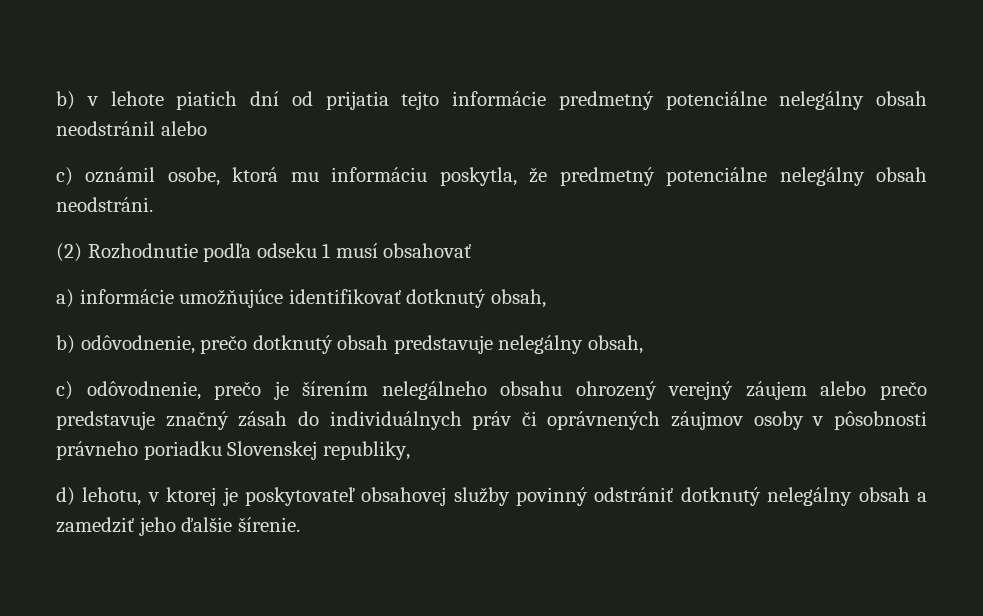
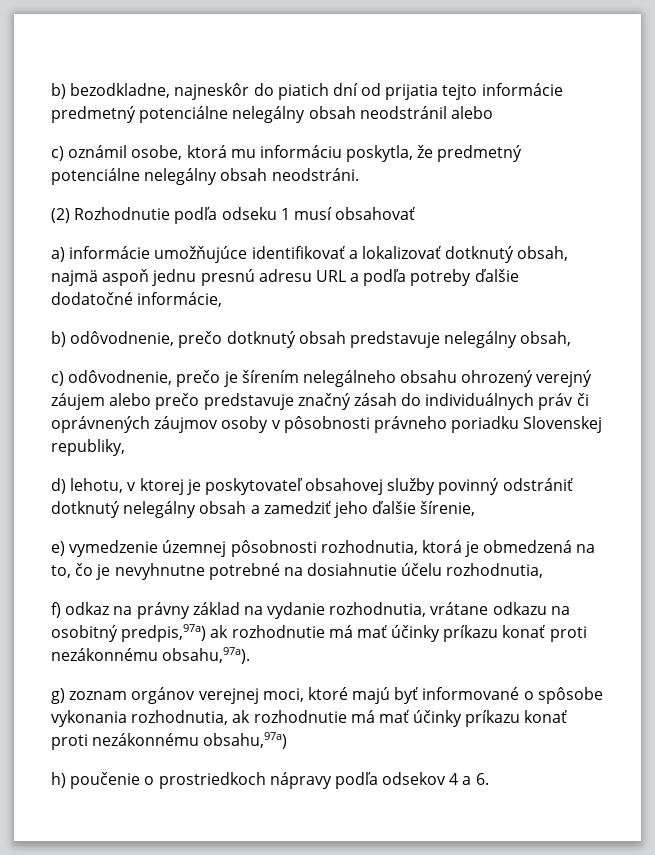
- b) v lehote piatich dní od prijatia tejto informácie predmetný potenciálne nelegálny obsah neodstránil alebo
+ b) bezodkladne, najneskôr do piatich dní od prijatia tejto informácie predmetný potenciálne nelegálny obsah neodstránil alebo
- a) informácie umožňujúce identifikovať dotknutý obsah,
+ a) informácie umožňujúce identifikovať a lokalizovať dotknutý obsah, najmä aspoň jednu presnú adresu URL a podľa potreby ďalšie dodatočné informácie,
- d) lehotu, v ktorej je poskytovateľ obsahovej služby povinný odstrániť dotknutý nelegálny obsah a zamedziť jeho ďalšie šírenie.
+ d) lehotu, v ktorej je poskytovateľ obsahovej služby povinný odstrániť dotknutý nelegálny obsah a zamedziť jeho ďalšie šírenie,
+ e) vymedzenie územnej pôsobnosti rozhodnutia, ktorá je obmedzená na to, čo je nevyhnutne potrebné na dosiahnutie účelu rozhodnutia,
+ f) odkaz na právny základ na vydanie rozhodnutia, vrátane odkazu na osobitný predpis,97a) ak rozhodnutie má mať účinky príkazu konať proti nezákonnému obsahu,97a).
+ g) zoznam orgánov verejnej moci, ktoré majú byť informované o spôsobe vykonania rozhodnutia, ak rozhodnutie má mať účinky príkazu konať proti nezákonnému obsahu,97a)
+ h) poučenie o prostriedkoch nápravy podľa odsekov 4 a 6.

